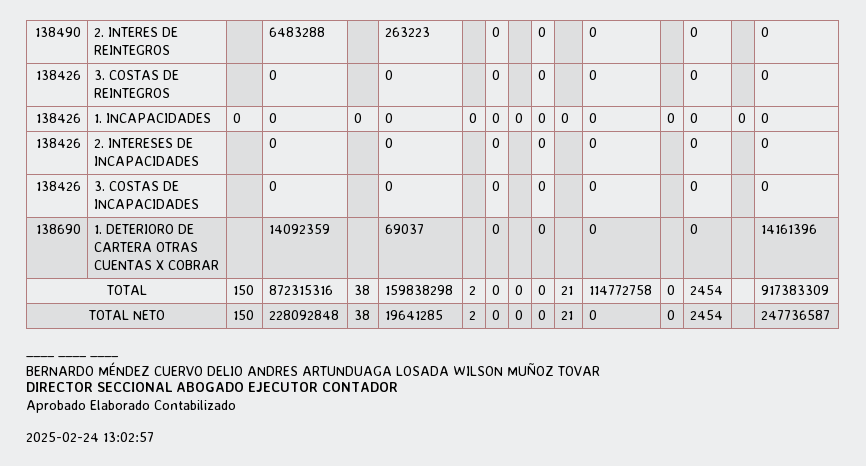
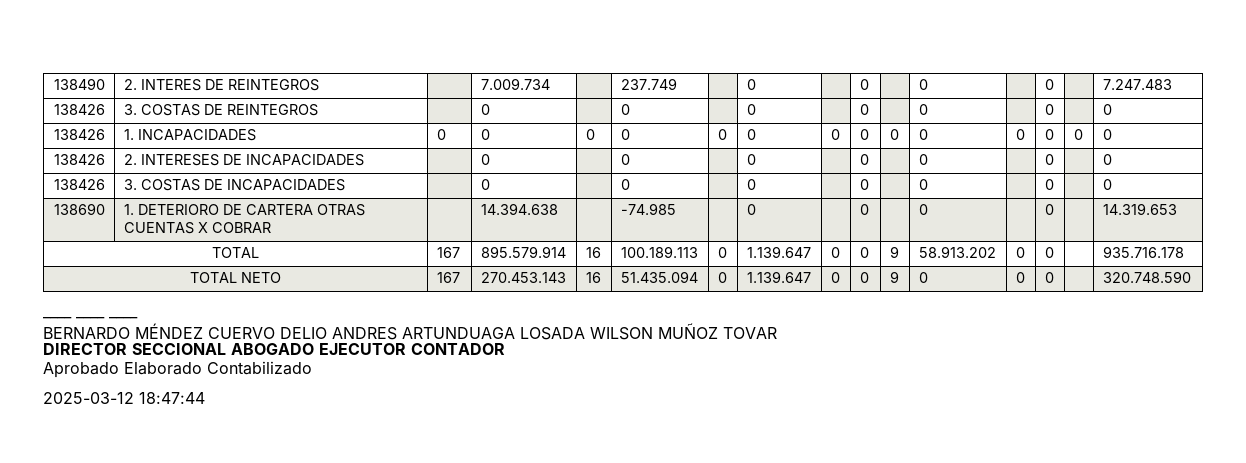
- 138490 | 2. INTERES DE REINTEGROS | | 6483288 | | 263223 | | 0 | | 0 | | 0 | | 0 | | 0
+ 138490 | 2. INTERES DE REINTEGROS | | 7.009.734 | | 237.749 | | 0 | | 0 | | 0 | | 0 | | 7.247.483
- 138690 | 1. DETERIORO DE CARTERA OTRAS CUENTAS X COBRAR | | 14092359 | | 69037 | | 0 | | 0 | | 0 | | 0 | | 14161396
+ 138690 | 1. DETERIORO DE CARTERA OTRAS CUENTAS X COBRAR | | 14.394.638 | | -74.985 | | 0 | | 0 | | 0 | | 0 | | 14.319.653
- TOTAL | 150 | 872315316 | 38 | 159838298 | 2 | 0 | 0 | 0 | 21 | 114772758 | 0 | 2454 | | 917383309
- TOTAL NETO | 150 | 228092848 | 38 | 19641285 | 2 | 0 | 0 | 0 | 21 | 0 | 0 | 2454 | | 247736587
+ TOTAL | 167 | 895.579.914 | 16 | 100.189.113 | 0 | 1.139.647 | 0 | 0 | 9 | 58.913.202 | 0 | 0 | | 935.716.178
+ TOTAL NETO | 167 | 270.453.143 | 16 | 51.435.094 | 0 | 1.139.647 | 0 | 0 | 9 | 0 | 0 | 0 | | 320.748.590
- 2025-02-24 13:02:57
+ 2025-03-12 18:47:44

